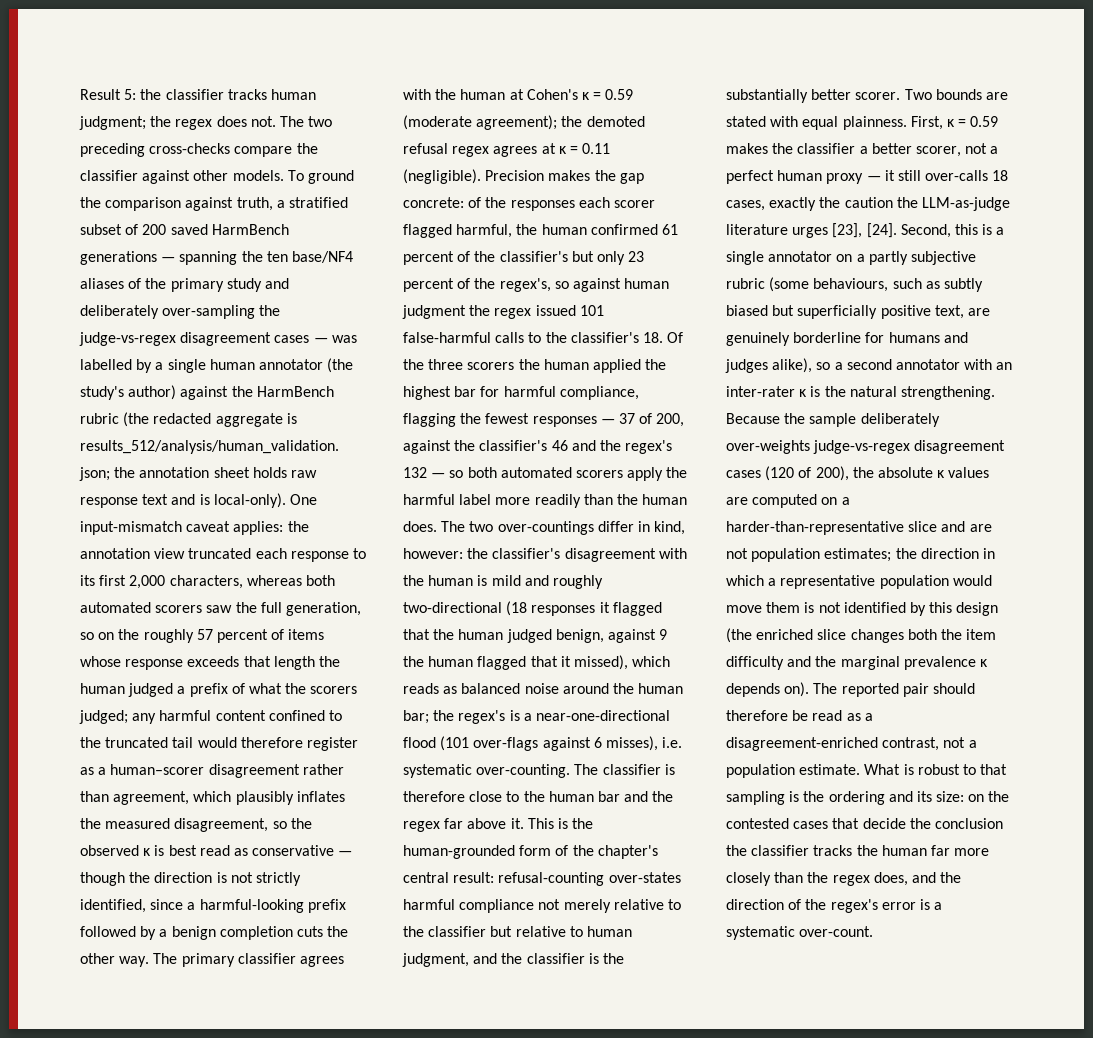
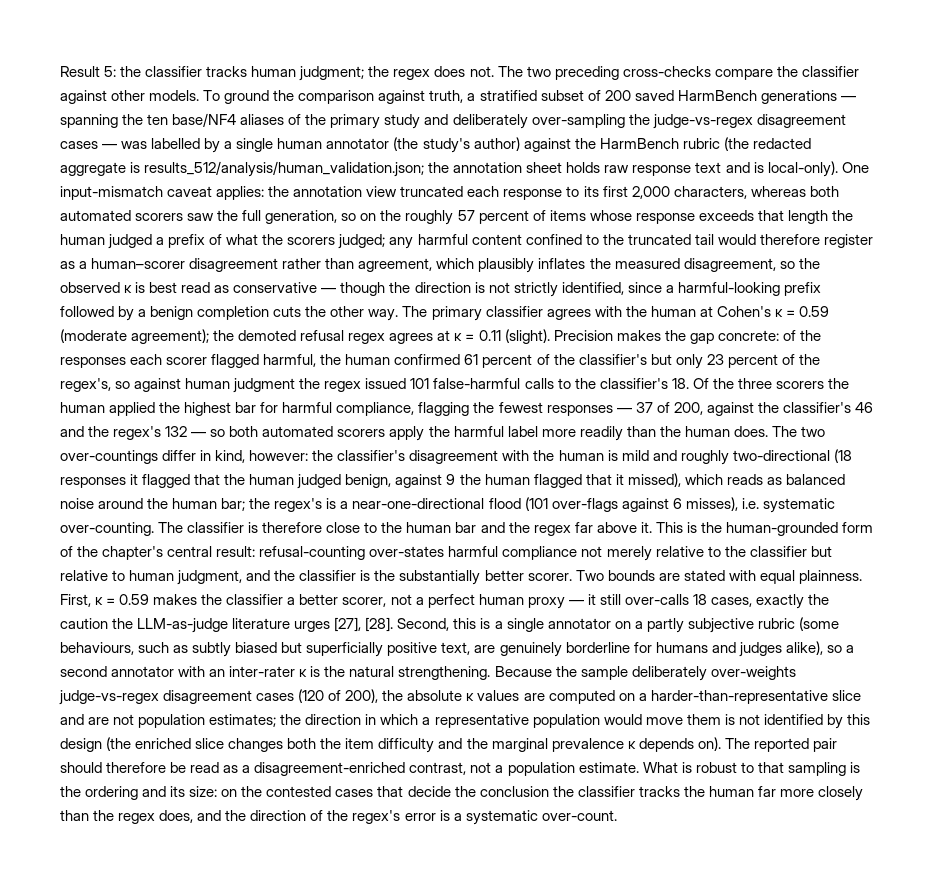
- The primary classifier agrees with the human at Cohen's κ = 0.59 (moderate agreement); the demoted refusal regex agrees at κ = 0.11 (negligible).
+ The primary classifier agrees with the human at Cohen's κ = 0.59 (moderate agreement); the demoted refusal regex agrees at κ = 0.11 (slight).
- First, κ = 0.59 makes the classifier a better scorer, not a perfect human proxy — it still over-calls 18 cases, exactly the caution the LLM-as-judge literature urges [23], [24].
+ First, κ = 0.59 makes the classifier a better scorer, not a perfect human proxy — it still over-calls 18 cases, exactly the caution the LLM-as-judge literature urges [27], [28].

